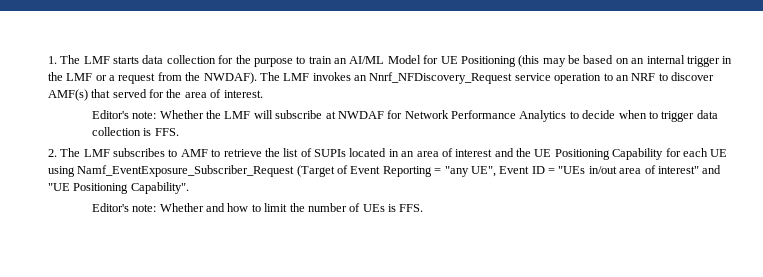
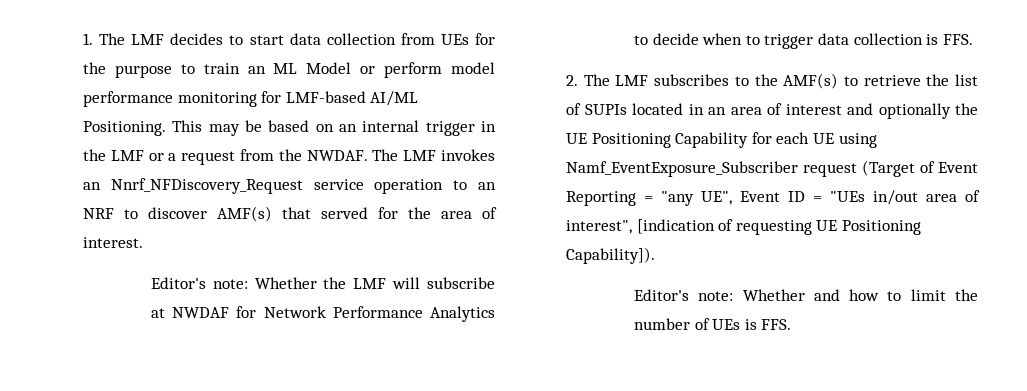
- 1. The LMF starts data collection for the purpose to train an AI/ML Model for UE Positioning (this may be based on an internal trigger in the LMF or a request from the NWDAF).
+ 1. The LMF decides to start data collection from UEs for the purpose to train an ML Model or perform model performance monitoring for LMF-based AI/ML Positioning. This may be based on an internal trigger in the LMF or a request from the NWDAF.
- 2. The LMF subscribes to AMF to retrieve the list of SUPIs located in an area of interest and the UE Positioning Capability for each UE using Namf_EventExposure_Subscriber_Request (Target of Event Reporting = "any UE", Event ID = "UEs in/out area of interest" and "UE Positioning Capability".
+ 2. The LMF subscribes to the AMF(s) to retrieve the list of SUPIs located in an area of interest and optionally the UE Positioning Capability for each UE using Namf_EventExposure_Subscriber request (Target of Event Reporting = "any UE", Event ID = "UEs in/out area of interest", [indication of requesting UE Positioning Capability]).

